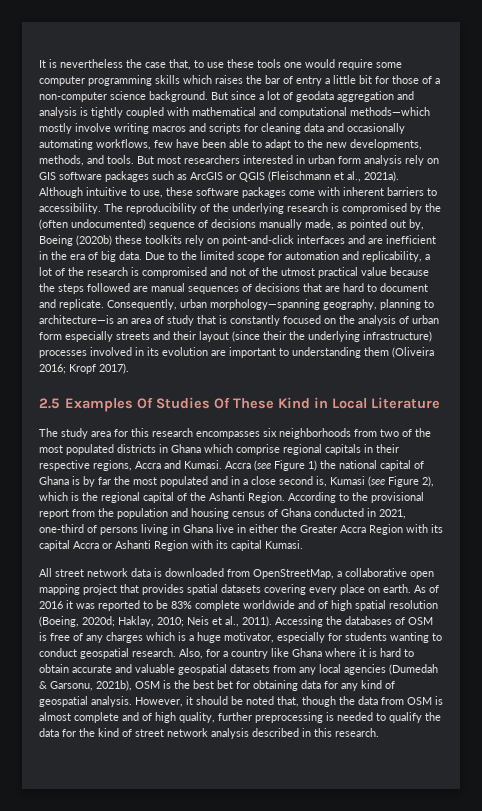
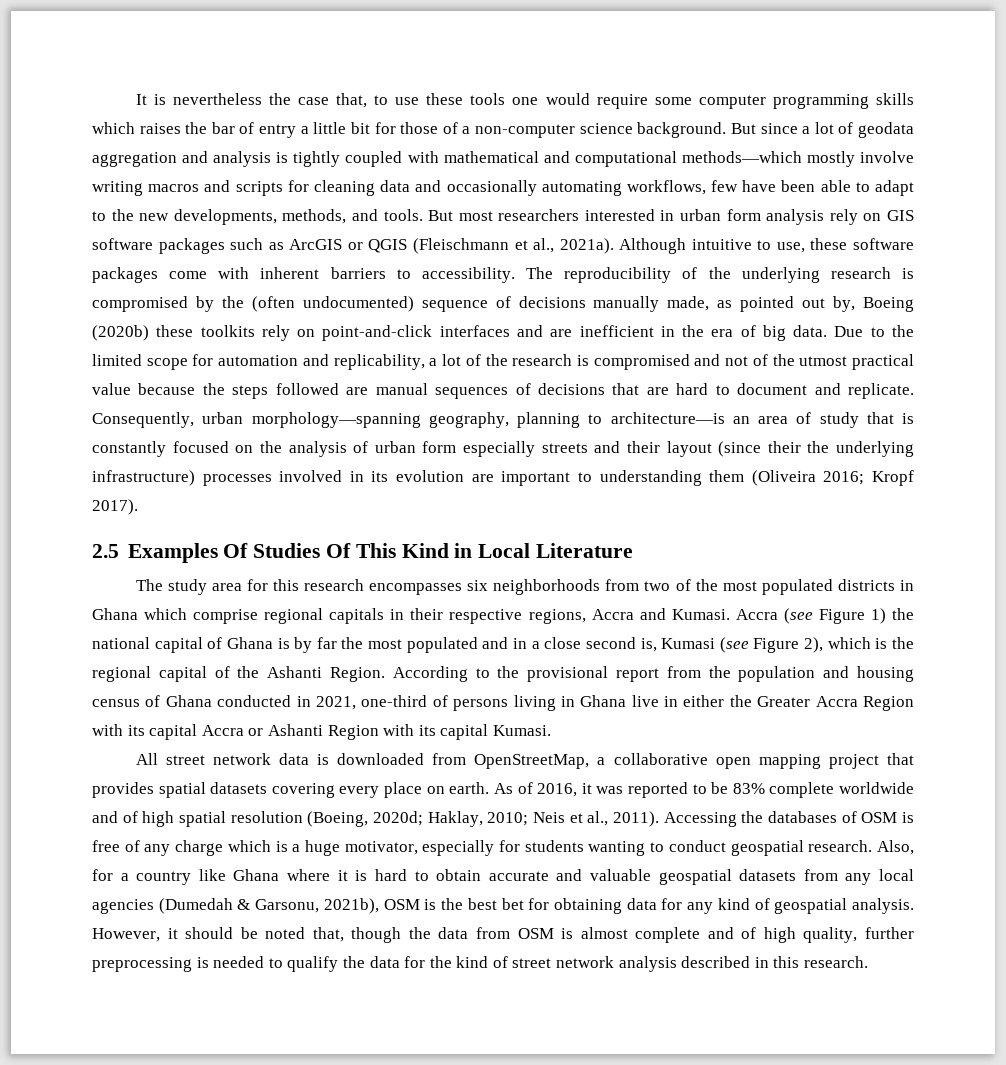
- 2.5 Examples Of Studies Of These Kind in Local Literature
+ 2.5 Examples Of Studies Of This Kind in Local Literature
- As of 2016 it was reported to be 83% complete worldwide and of high spatial resolution (Boeing, 2020d; Haklay, 2010; Neis et al., 2011).
+ As of 2016, it was reported to be 83% complete worldwide and of high spatial resolution (Boeing, 2020d; Haklay, 2010; Neis et al., 2011).
- Accessing the databases of OSM is free of any charges which is a huge motivator, especially for students wanting to conduct geospatial research.
+ Accessing the databases of OSM is free of any charge which is a huge motivator, especially for students wanting to conduct geospatial research.

